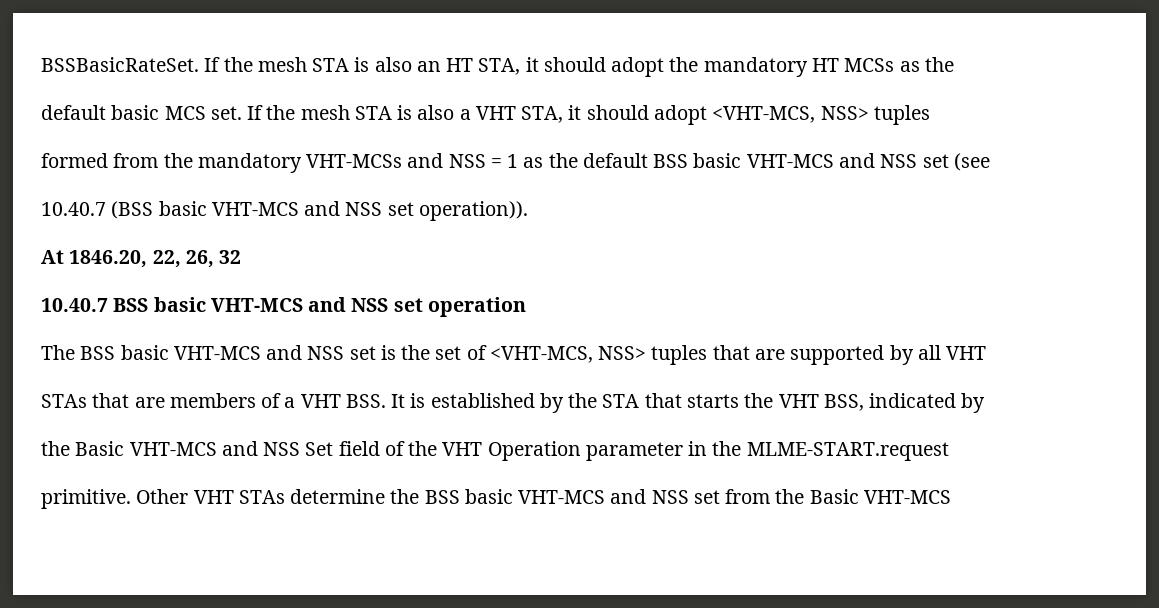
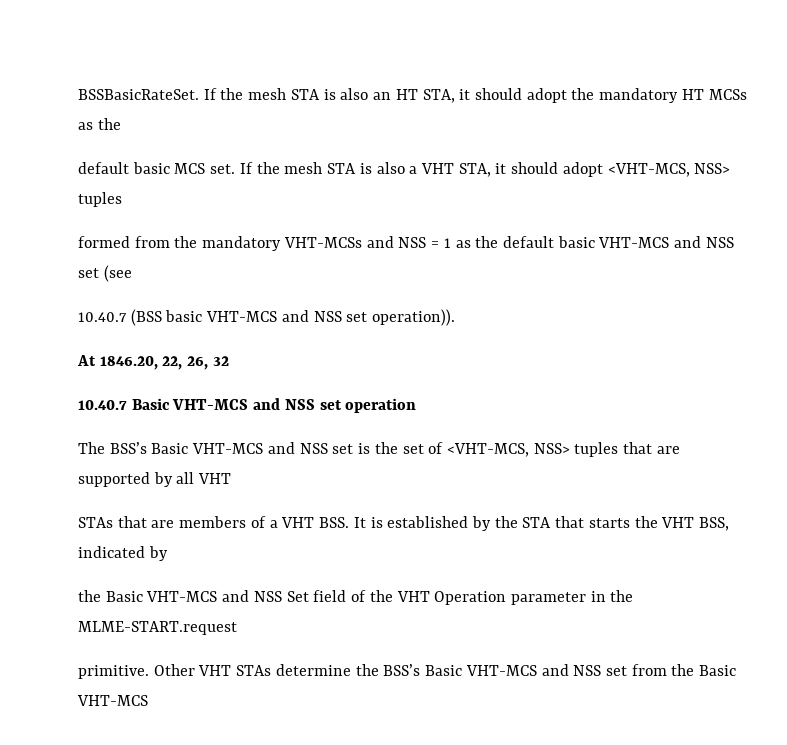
- formed from the mandatory VHT-MCSs and NSS = 1 as the default BSS basic VHT-MCS and NSS set (see
+ formed from the mandatory VHT-MCSs and NSS = 1 as the default basic VHT-MCS and NSS set (see
- 10.40.7 BSS basic VHT-MCS and NSS set operation
+ 10.40.7 Basic VHT-MCS and NSS set operation
- The BSS basic VHT-MCS and NSS set is the set of <VHT-MCS, NSS> tuples that are supported by all VHT
+ The BSS’s Basic VHT-MCS and NSS set is the set of <VHT-MCS, NSS> tuples that are supported by all VHT
- Other VHT STAs determine the BSS basic VHT-MCS and NSS set from the Basic VHT-MCS
+ Other VHT STAs determine the BSS’s Basic VHT-MCS and NSS set from the Basic VHT-MCS

